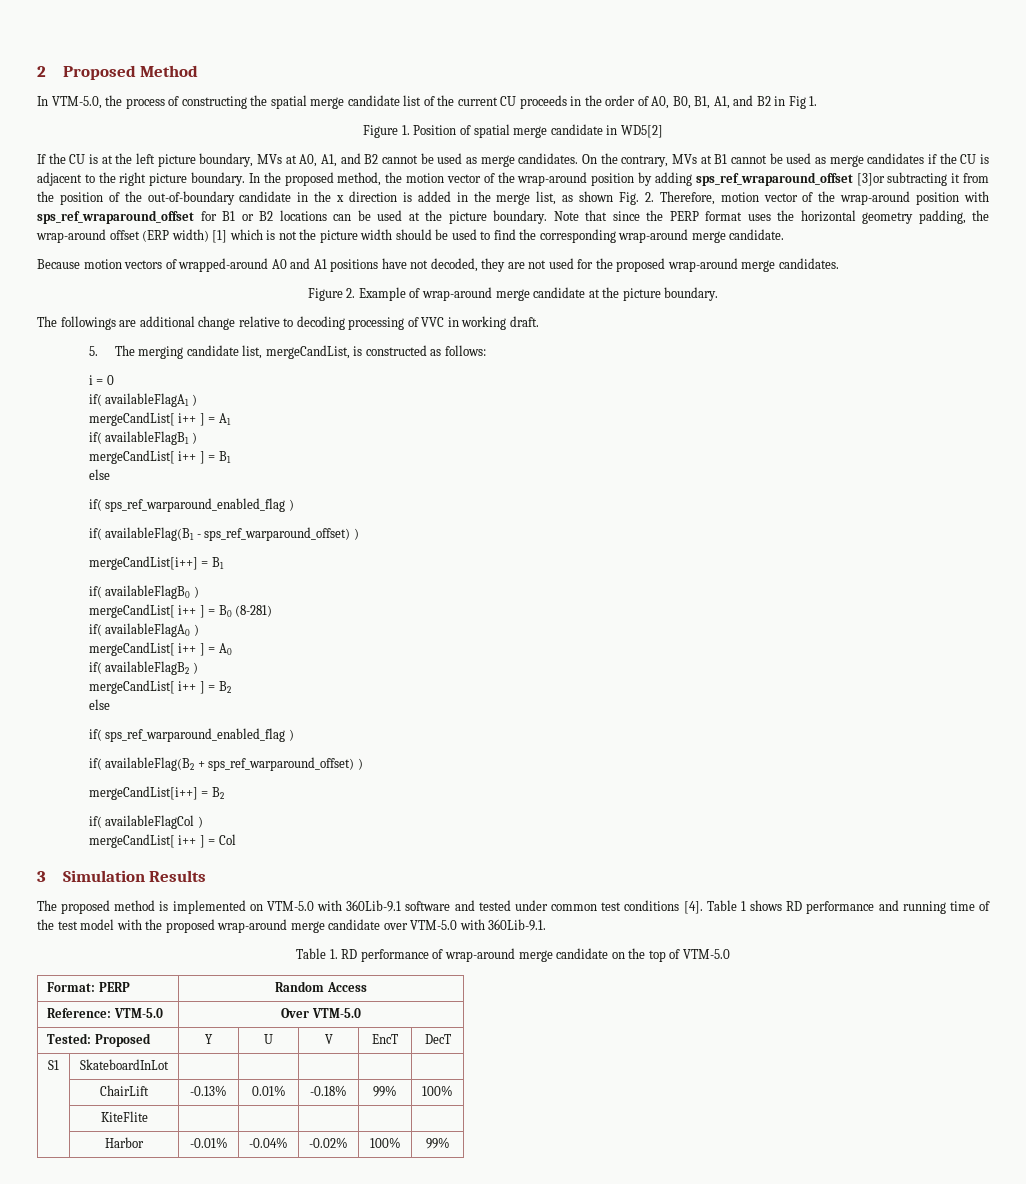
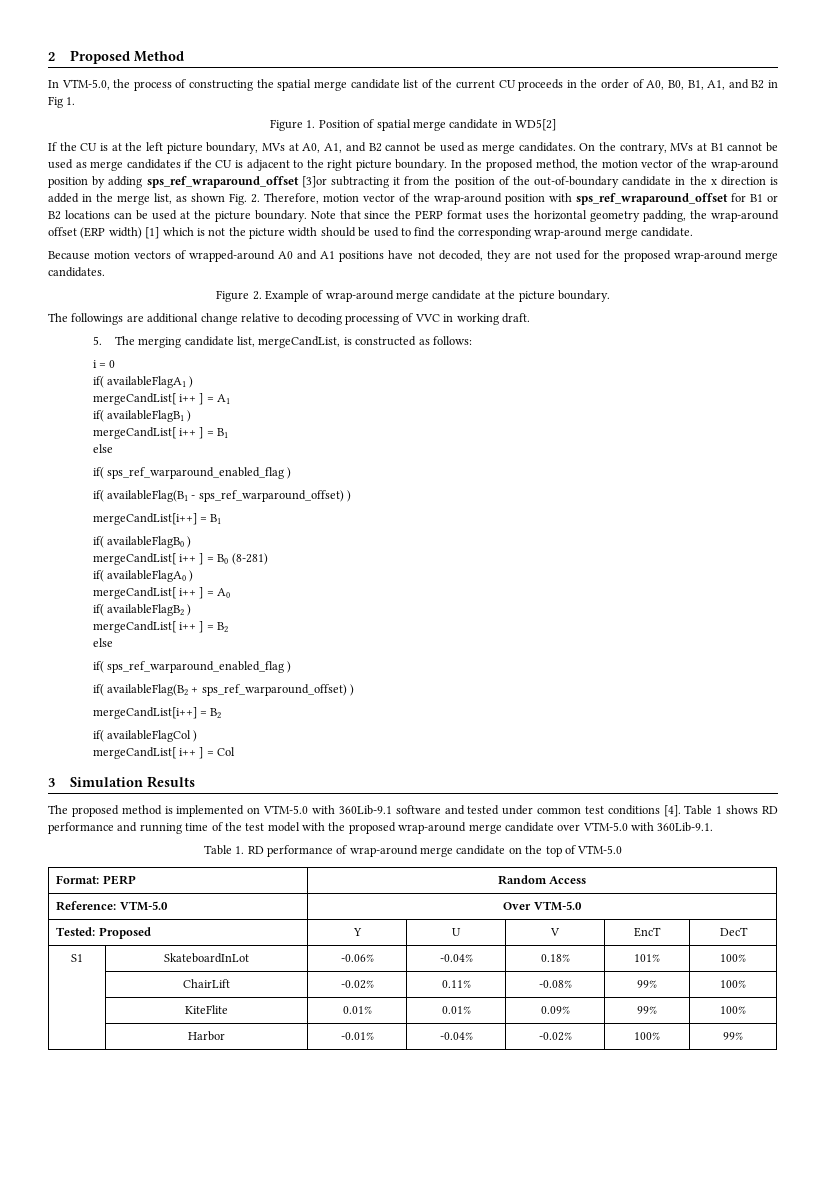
- S1 | SkateboardInLot | | | | |
- | ChairLift | -0.13% | 0.01% | -0.18% | 99% | 100%
- | KiteFlite | | | | |
+ S1 | SkateboardInLot | -0.06% | -0.04% | 0.18% | 101% | 100%
+ | ChairLift | -0.02% | 0.11% | -0.08% | 99% | 100%
+ | KiteFlite | 0.01% | 0.01% | 0.09% | 99% | 100%

